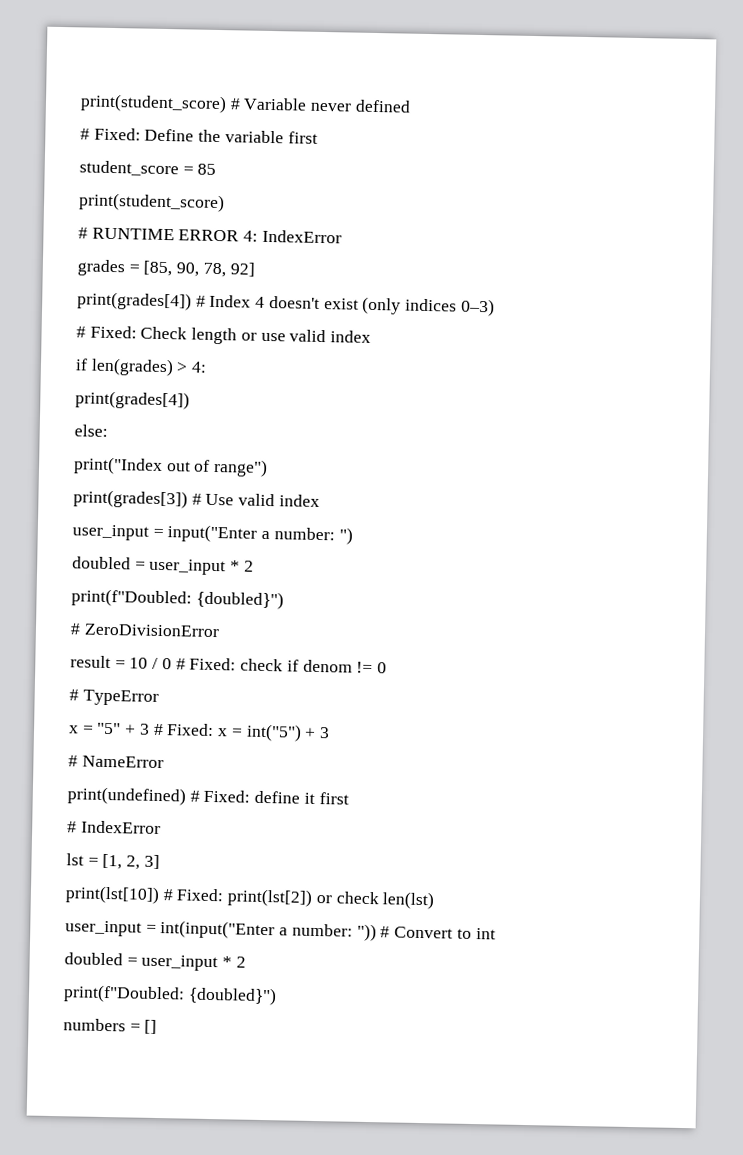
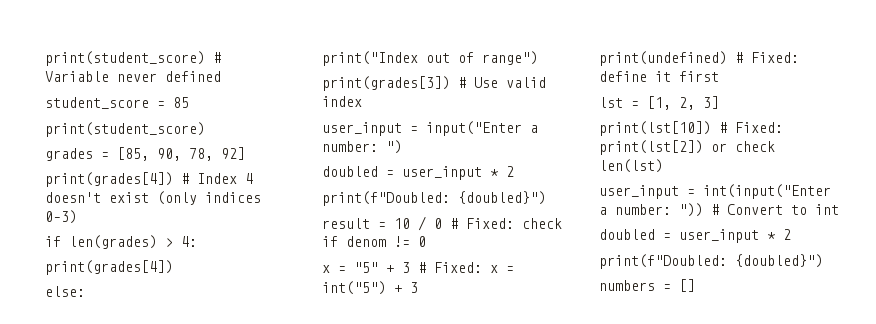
- # Fixed: Define the variable first
- # RUNTIME ERROR 4: IndexError
- # Fixed: Check length or use valid index
- # ZeroDivisionError
- # TypeError
- # NameError
- # IndexError

